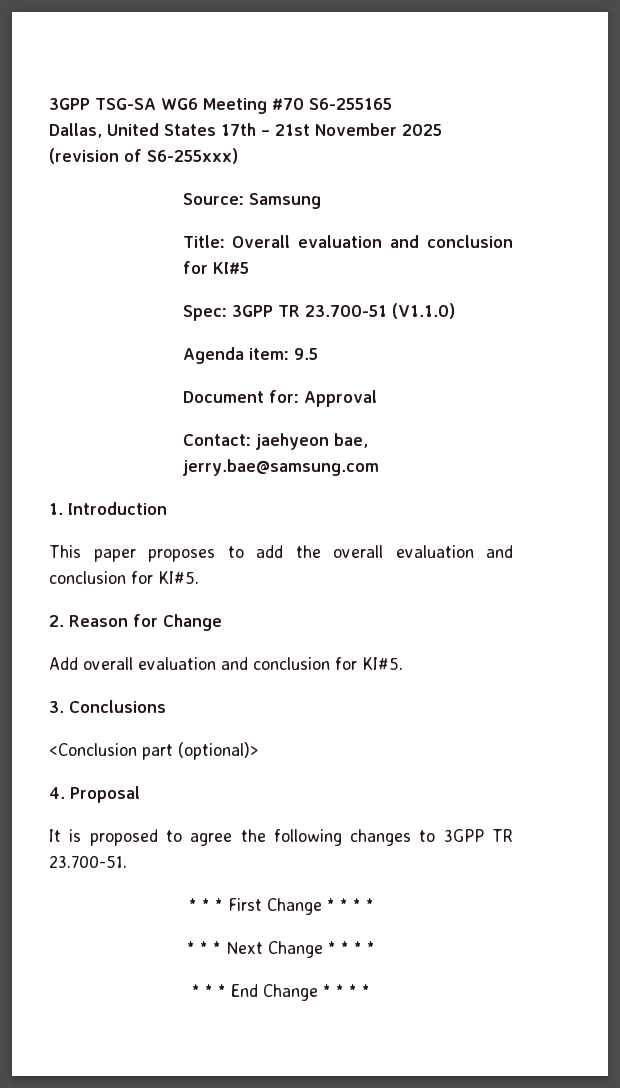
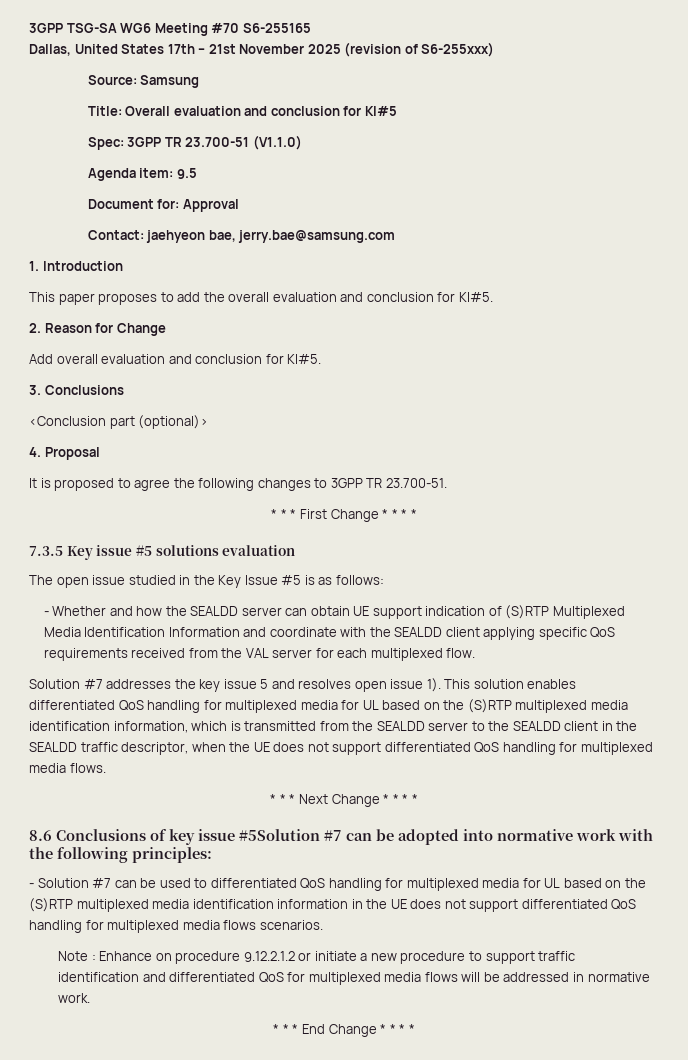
+ 7.3.5 Key issue #5 solutions evaluation
+ The open issue studied in the Key Issue #5 is as follows:
+ - Whether and how the SEALDD server can obtain UE support indication of (S)RTP Multiplexed Media Identification Information and coordinate with the SEALDD client applying specific QoS requirements received from the VAL server for each multiplexed flow.
+ Solution #7 addresses the key issue 5 and resolves open issue 1). This solution enables differentiated QoS handling for multiplexed media for UL based on the (S)RTP multiplexed media identification information, which is transmitted from the SEALDD server to the SEALDD client in the SEALDD traffic descriptor, when the UE does not support differentiated QoS handling for multiplexed media flows.
+ 8.6 Conclusions of key issue #5Solution #7 can be adopted into normative work with the following principles:
+ - Solution #7 can be used to differentiated QoS handling for multiplexed media for UL based on the (S)RTP multiplexed media identification information in the UE does not support differentiated QoS handling for multiplexed media flows scenarios.
+ Note : Enhance on procedure 9.12.2.1.2 or initiate a new procedure to support traffic identification and differentiated QoS for multiplexed media flows will be addressed in normative work.

